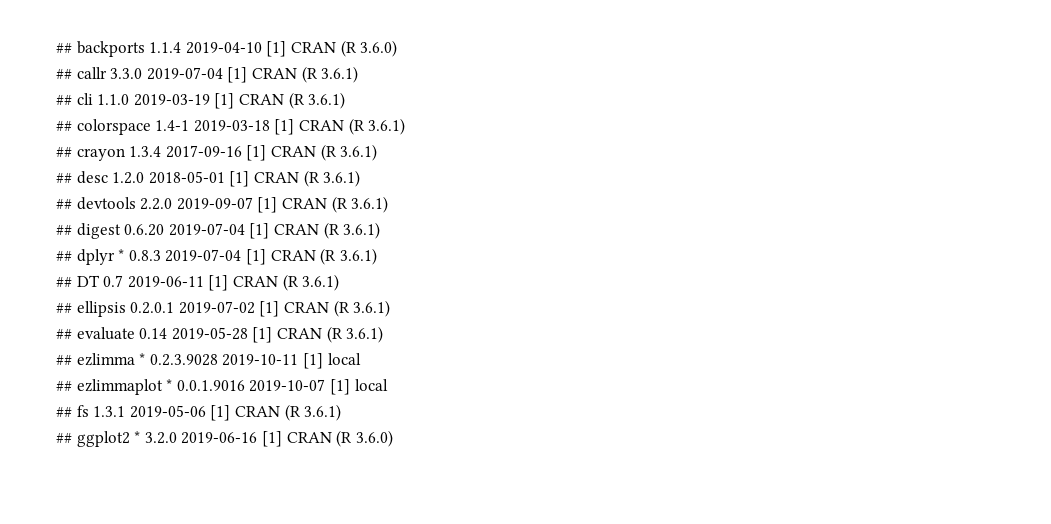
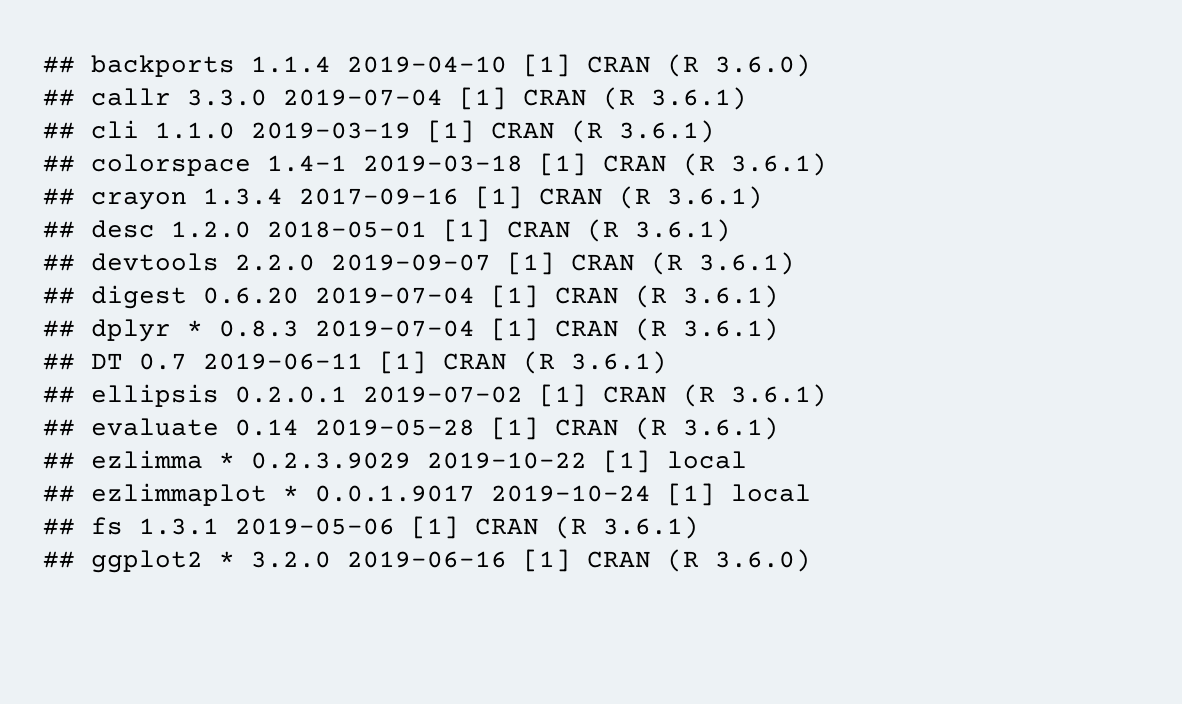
- ## ezlimma * 0.2.3.9028 2019-10-11 [1] local
+ ## ezlimma * 0.2.3.9029 2019-10-22 [1] local
- ## ezlimmaplot * 0.0.1.9016 2019-10-07 [1] local
+ ## ezlimmaplot * 0.0.1.9017 2019-10-24 [1] local

